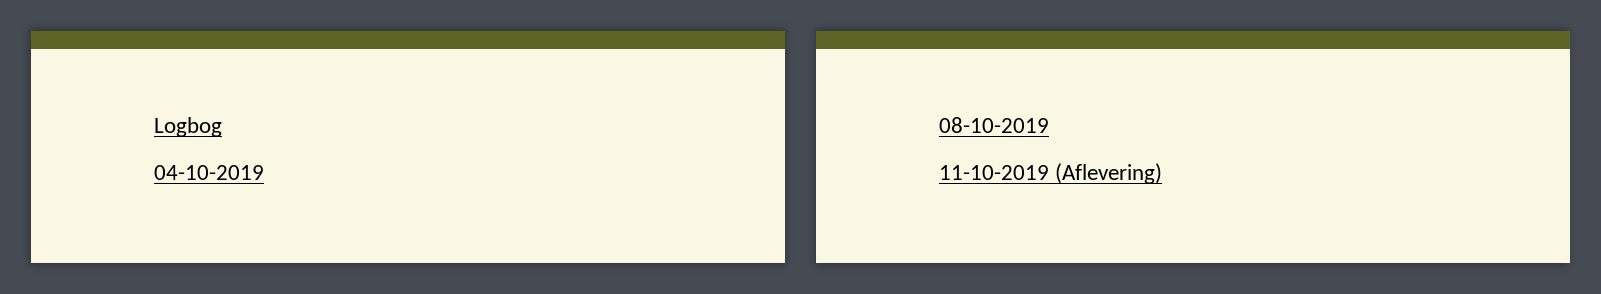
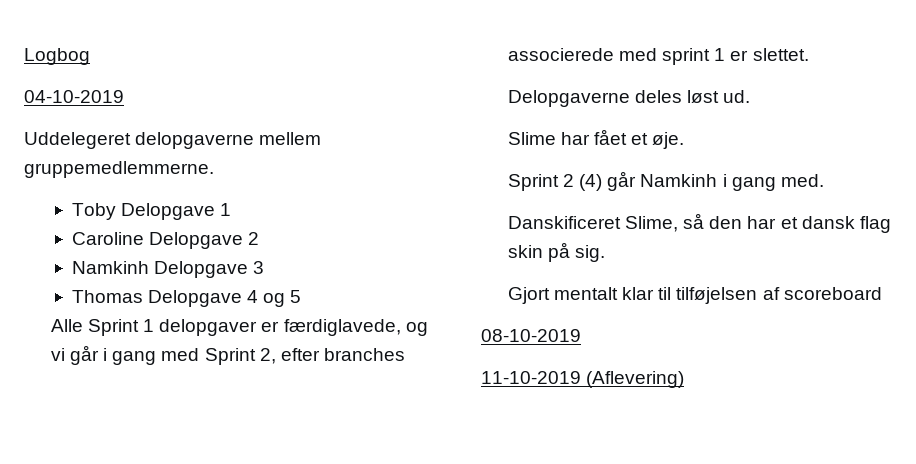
+ Uddelegeret delopgaverne mellem gruppemedlemmerne.
+ Toby Delopgave 1
+ Caroline Delopgave 2
+ Namkinh Delopgave 3
+ Thomas Delopgave 4 og 5
+ Alle Sprint 1 delopgaver er færdiglavede, og vi går i gang med Sprint 2, efter branches associerede med sprint 1 er slettet.
+ Delopgaverne deles løst ud.
+ Slime har fået et øje.
+ Sprint 2 (4) går Namkinh i gang med.
+ Danskificeret Slime, så den har et dansk flag skin på sig.
+ Gjort mentalt klar til tilføjelsen af scoreboard

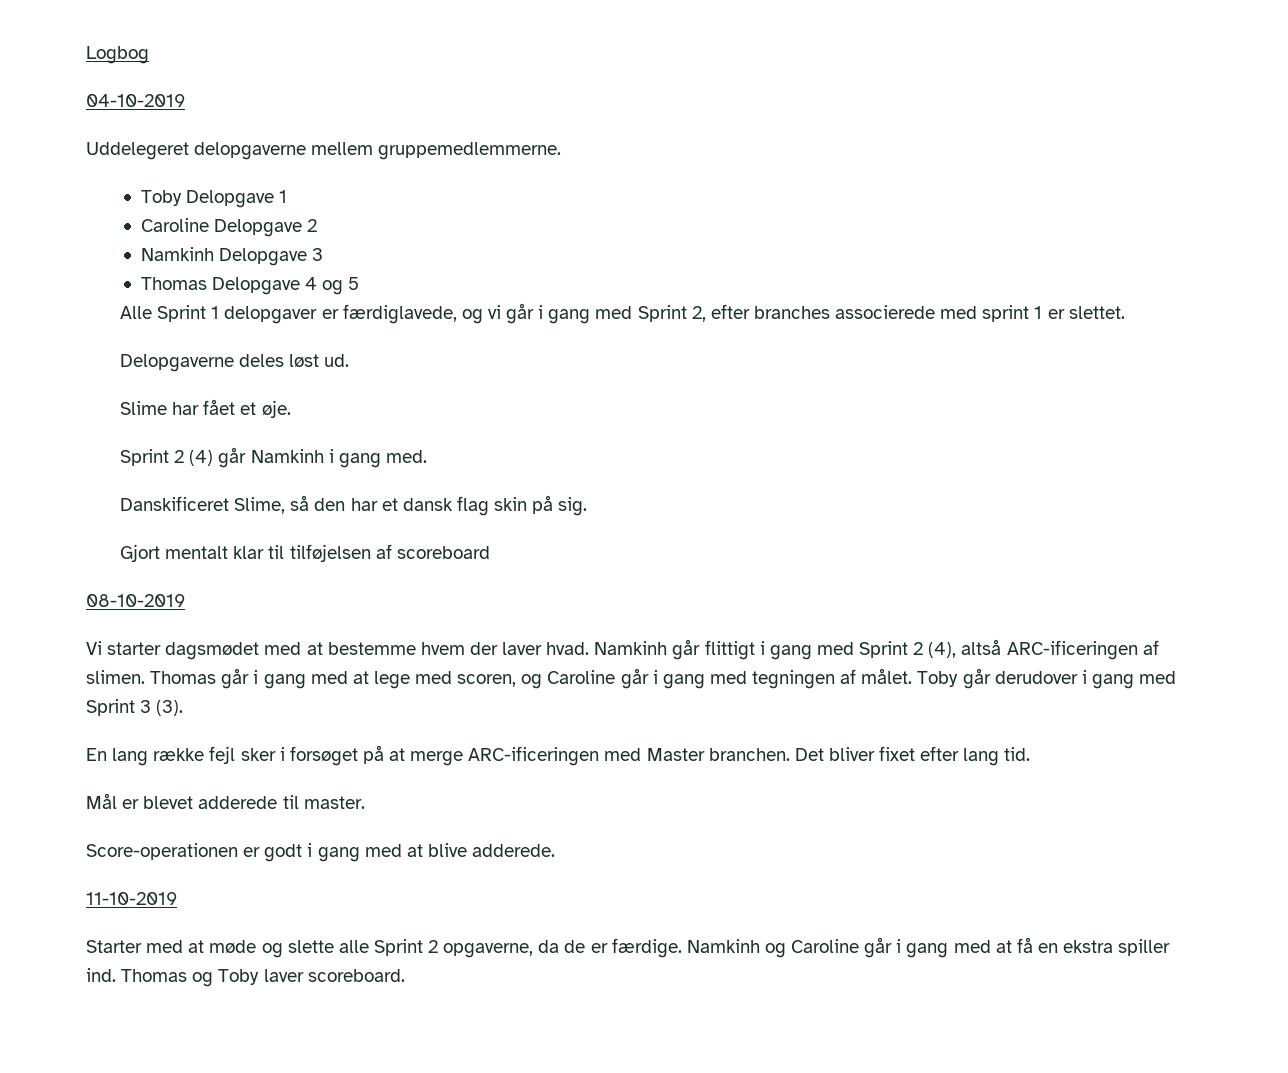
- 11-10-2019 (Aflevering)
+ Vi starter dagsmødet med at bestemme hvem der laver hvad. Namkinh går flittigt i gang med Sprint 2 (4), altså ARC-ificeringen af slimen. Thomas går i gang med at lege med scoren, og Caroline går i gang med tegningen af målet. Toby går derudover i gang med Sprint 3 (3).
+ En lang række fejl sker i forsøget på at merge ARC-ificeringen med Master branchen. Det bliver fixet efter lang tid.
+ Mål er blevet adderede til master.
+ Score-operationen er godt i gang med at blive adderede.
+ 11-10-2019
+ Starter med at møde og slette alle Sprint 2 opgaverne, da de er færdige. Namkinh og Caroline går i gang med at få en ekstra spiller ind. Thomas og Toby laver scoreboard.

